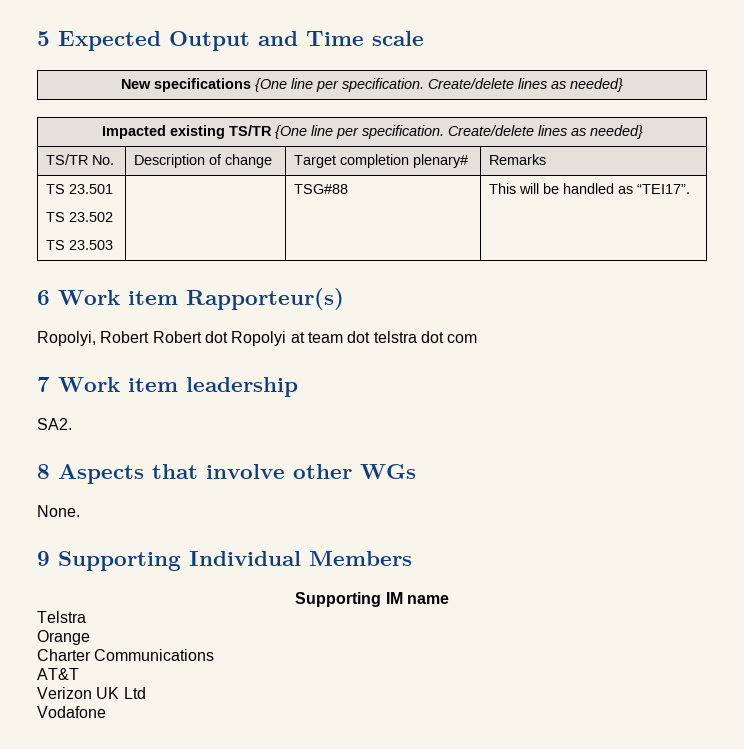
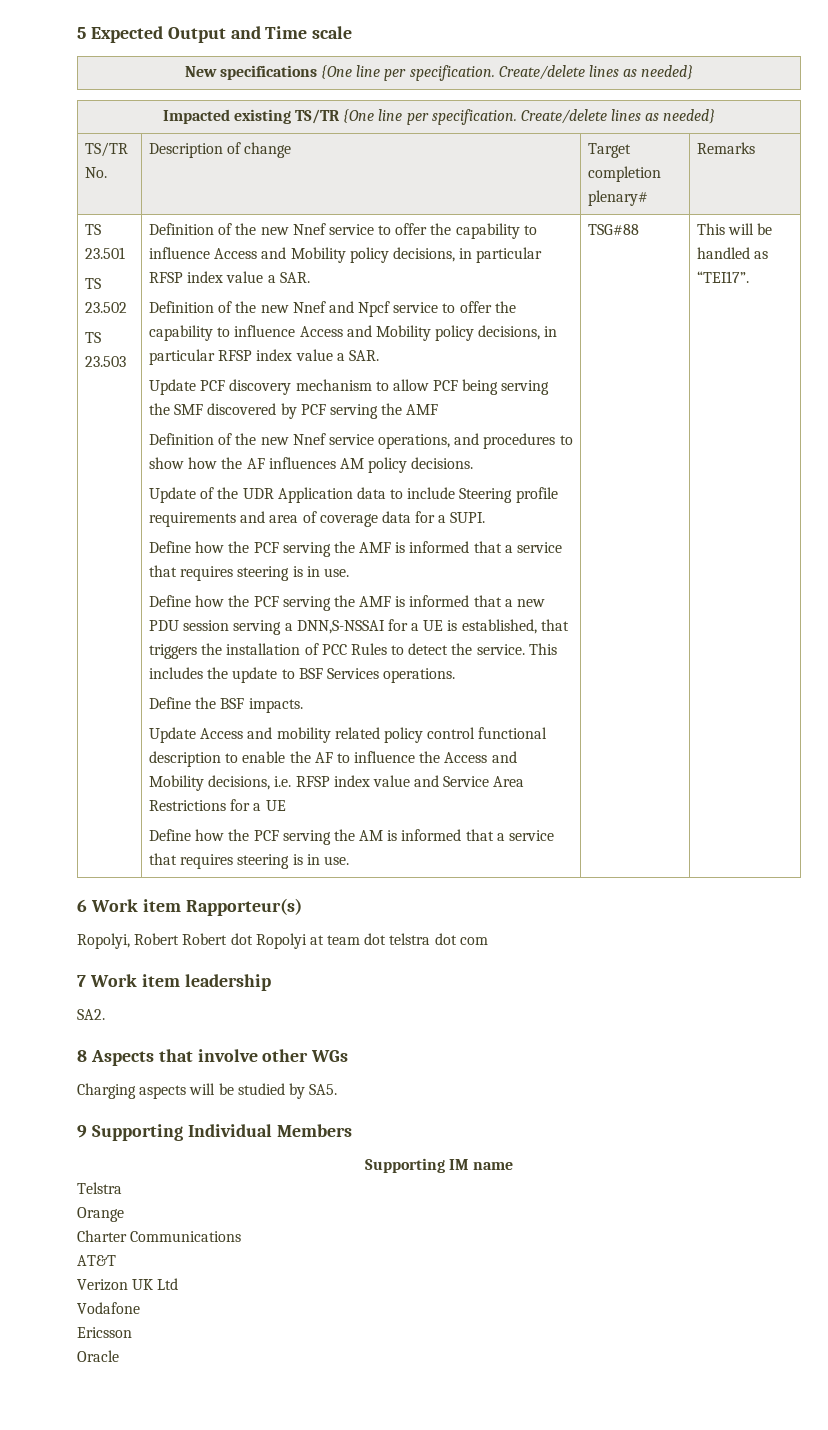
+ Definition of the new Nnef service to offer the capability to influence Access and Mobility policy decisions, in particular RFSP index value a SAR.
+ Definition of the new Nnef and Npcf service to offer the capability to influence Access and Mobility policy decisions, in particular RFSP index value a SAR.
+ Update PCF discovery mechanism to allow PCF being serving the SMF discovered by PCF serving the AMF
+ Definition of the new Nnef service operations, and procedures to show how the AF influences AM policy decisions.
+ Update of the UDR Application data to include Steering profile requirements and area of coverage data for a SUPI.
+ Define how the PCF serving the AMF is informed that a service that requires steering is in use.
+ Define how the PCF serving the AMF is informed that a new PDU session serving a DNN,S-NSSAI for a UE is established, that triggers the installation of PCC Rules to detect the service. This includes the update to BSF Services operations.
+ Define the BSF impacts.
+ Update Access and mobility related policy control functional description to enable the AF to influence the Access and Mobility decisions, i.e. RFSP index value and Service Area Restrictions for a UE
+ Define how the PCF serving the AM is informed that a service that requires steering is in use.
- None.
+ Charging aspects will be studied by SA5.
+ Ericsson
+ Oracle

